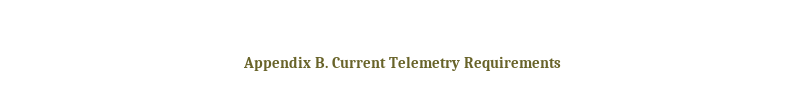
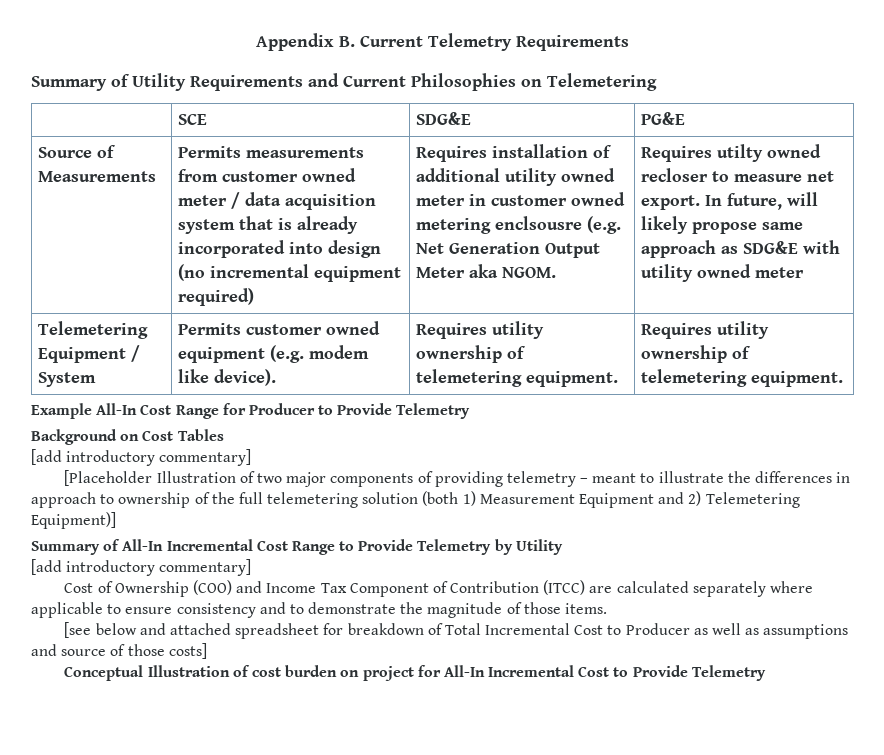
+ Summary of Utility Requirements and Current Philosophies on Telemetering
+ | SCE | SDG&E | PG&E
+ Source of Measurements | Permits measurements from customer owned meter / data acquisition system that is already incorporated into design (no incremental equipment required) | Requires installation of additional utility owned meter in customer owned metering enclsousre (e.g. Net Generation Output Meter aka NGOM. | Requires utilty owned recloser to measure net export. In future, will likely propose same approach as SDG&E with utility owned meter
+ Telemetering Equipment / System | Permits customer owned equipment (e.g. modem like device). | Requires utility ownership of telemetering equipment. | Requires utility ownership of telemetering equipment.
+ Example All-In Cost Range for Producer to Provide Telemetry
+ Background on Cost Tables
+ [add introductory commentary]
+ [Placeholder Illustration of two major components of providing telemetry – meant to illustrate the differences in approach to ownership of the full telemetering solution (both 1) Measurement Equipment and 2) Telemetering Equipment)]
+ Summary of All-In Incremental Cost Range to Provide Telemetry by Utility
+ [add introductory commentary]
+ Cost of Ownership (COO) and Income Tax Component of Contribution (ITCC) are calculated separately where applicable to ensure consistency and to demonstrate the magnitude of those items.
+ [see below and attached spreadsheet for breakdown of Total Incremental Cost to Producer as well as assumptions and source of those costs]
+ Conceptual Illustration of cost burden on project for All-In Incremental Cost to Provide Telemetry

